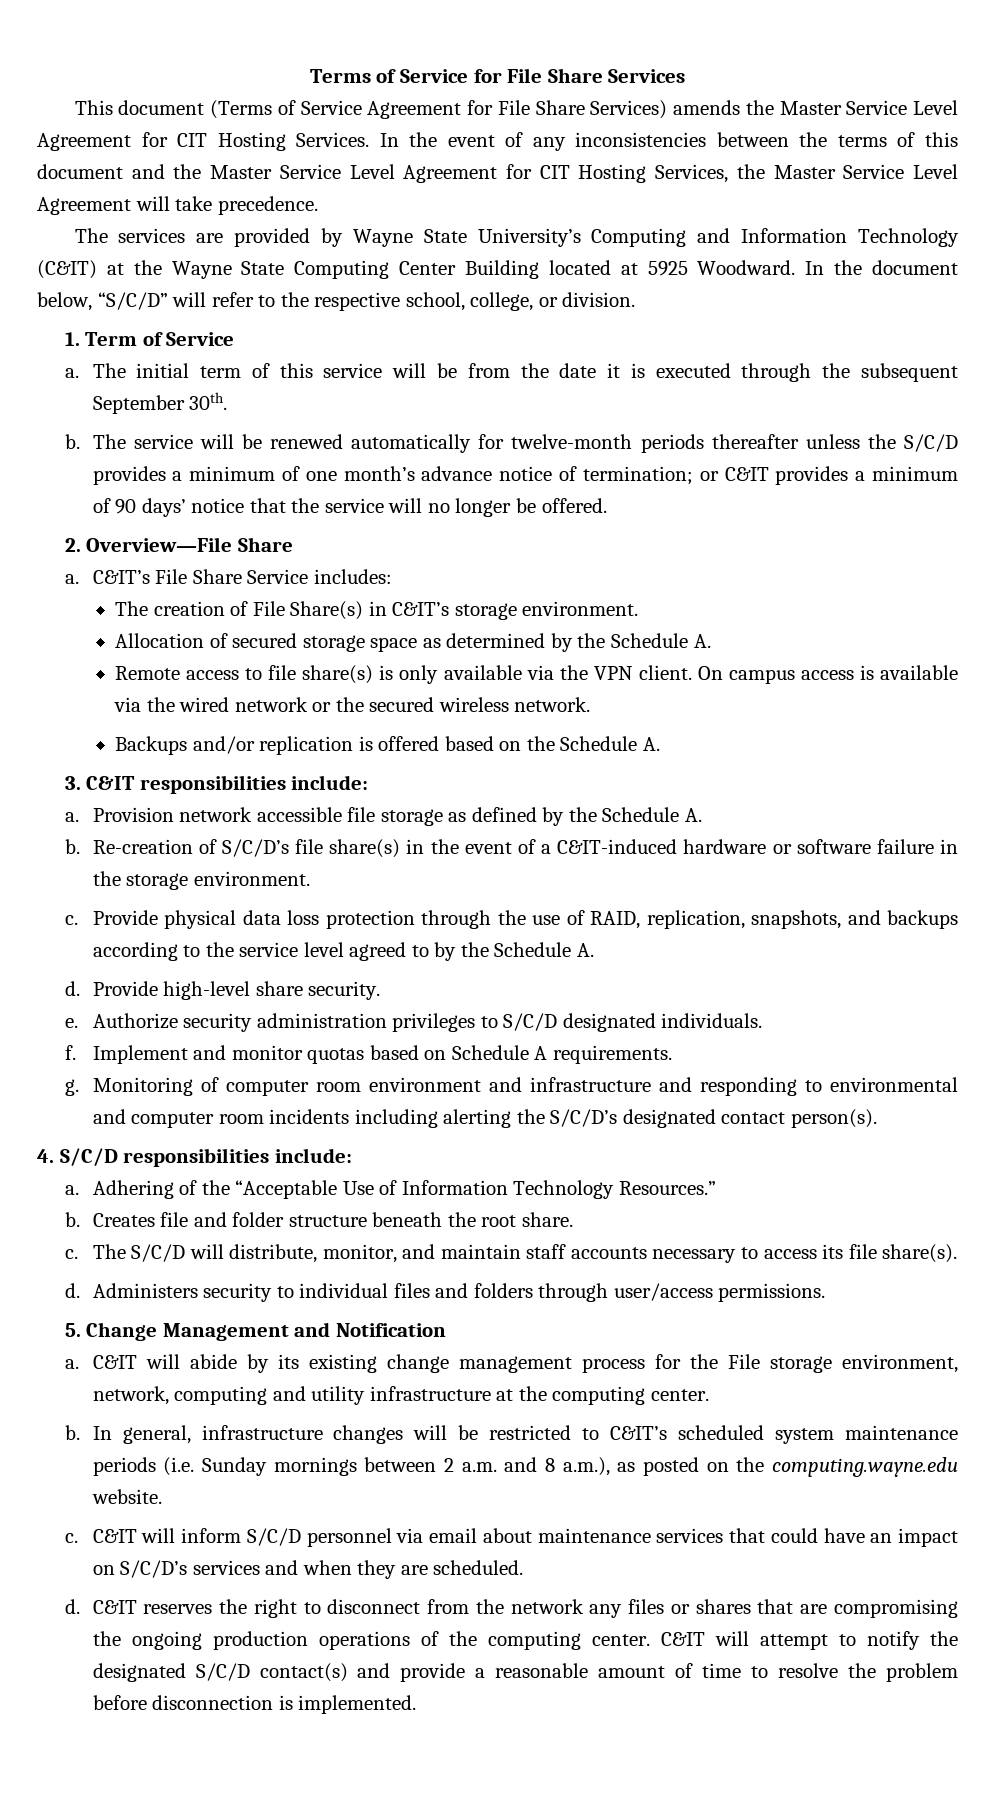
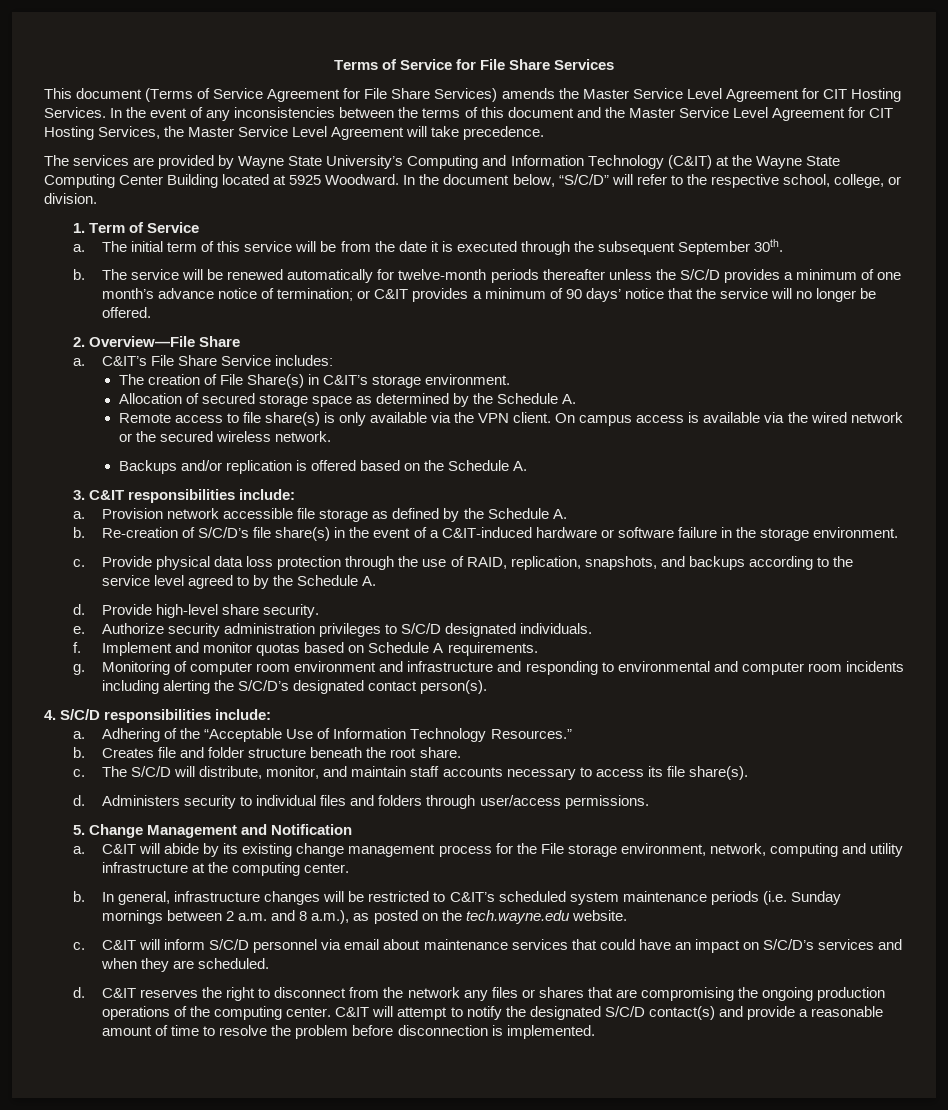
- In general, infrastructure changes will be restricted to C&IT’s scheduled system maintenance periods (i.e. Sunday mornings between 2 a.m. and 8 a.m.), as posted on the computing.wayne.edu website.
+ In general, infrastructure changes will be restricted to C&IT’s scheduled system maintenance periods (i.e. Sunday mornings between 2 a.m. and 8 a.m.), as posted on the tech.wayne.edu website.

